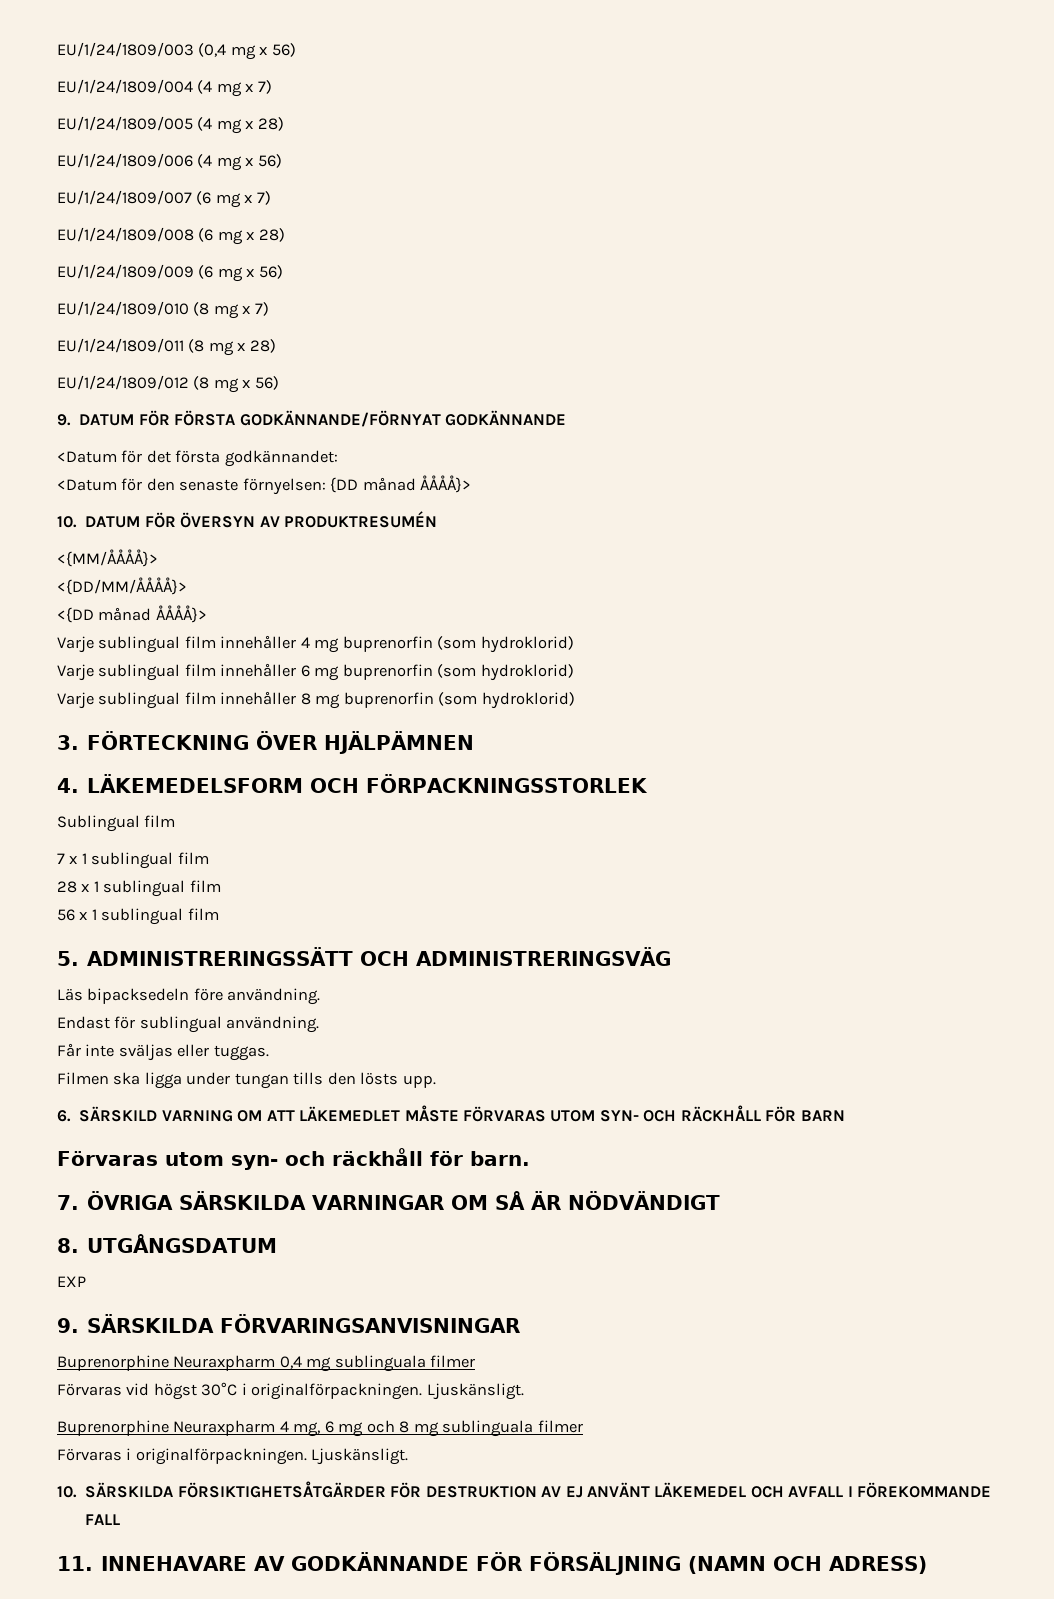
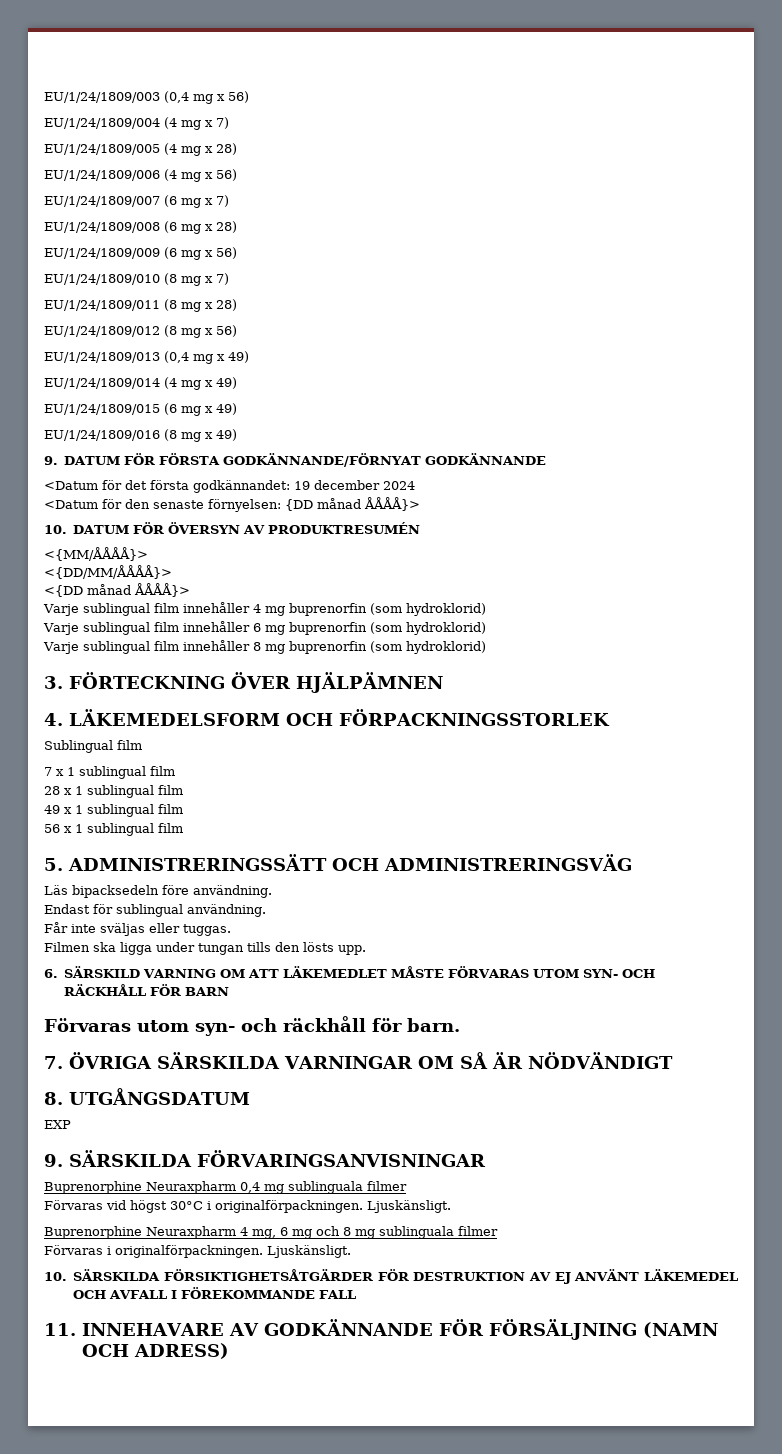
+ EU/1/24/1809/013 (0,4 mg x 49)
+ EU/1/24/1809/014 (4 mg x 49)
+ EU/1/24/1809/015 (6 mg x 49)
+ EU/1/24/1809/016 (8 mg x 49)
- <Datum för det första godkännandet:
+ <Datum för det första godkännandet: 19 december 2024
+ 49 x 1 sublingual film

